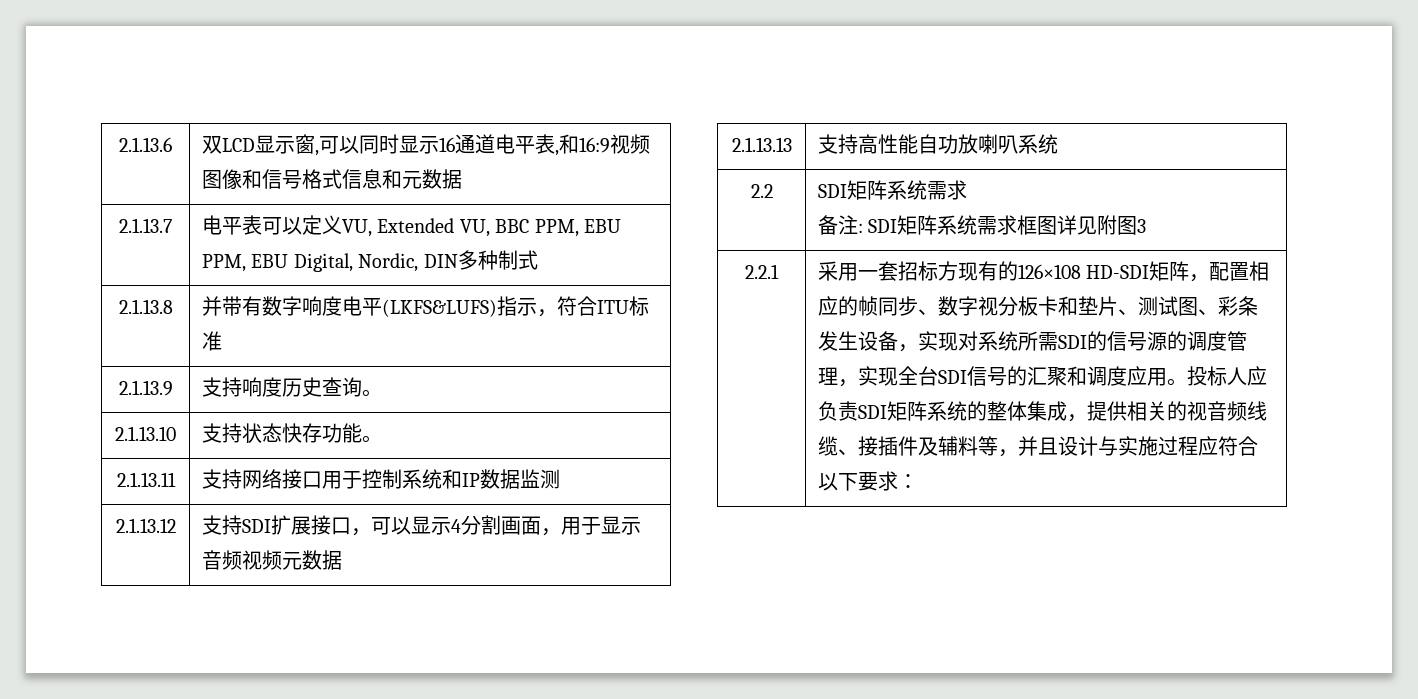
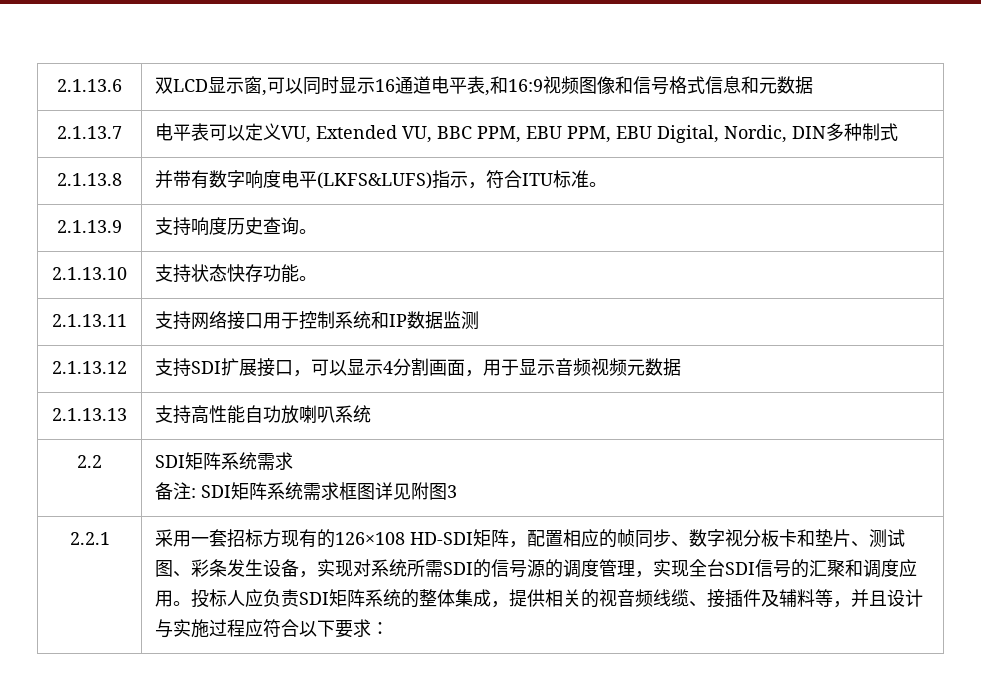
- 2.1.13.8 | 并带有数字响度电平(LKFS&LUFS)指示，符合ITU标准
+ 2.1.13.8 | 并带有数字响度电平(LKFS&LUFS)指示，符合ITU标准。

